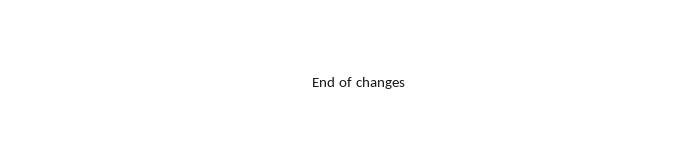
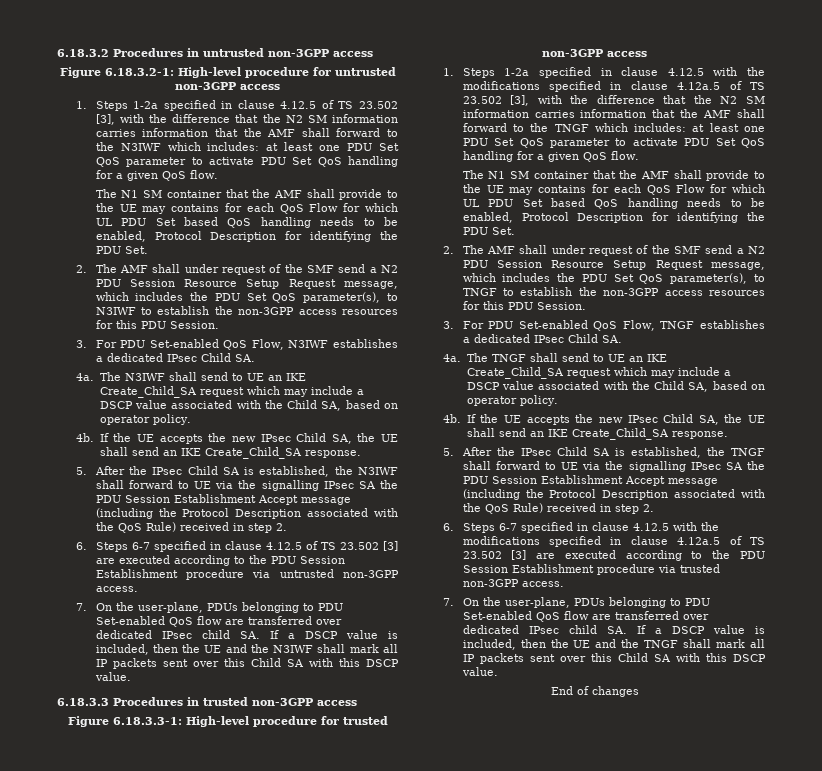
+ 6.18.3.2 Procedures in untrusted non-3GPP access
+ Figure 6.18.3.2-1: High-level procedure for untrusted non-3GPP access
+ 1. Steps 1-2a specified in clause 4.12.5 of TS 23.502 [3], with the difference that the N2 SM information carries information that the AMF shall forward to the N3IWF which includes: at least one PDU Set QoS parameter to activate PDU Set QoS handling for a given QoS flow.
+ The N1 SM container that the AMF shall provide to the UE may contains for each QoS Flow for which UL PDU Set based QoS handling needs to be enabled, Protocol Description for identifying the PDU Set.
+ 2. The AMF shall under request of the SMF send a N2 PDU Session Resource Setup Request message, which includes the PDU Set QoS parameter(s), to N3IWF to establish the non-3GPP access resources for this PDU Session.
+ 3. For PDU Set-enabled QoS Flow, N3IWF establishes a dedicated IPsec Child SA.
+ 4a. The N3IWF shall send to UE an IKE Create_Child_SA request which may include a DSCP value associated with the Child SA, based on operator policy.
+ 4b. If the UE accepts the new IPsec Child SA, the UE shall send an IKE Create_Child_SA response.
+ 5. After the IPsec Child SA is established, the N3IWF shall forward to UE via the signalling IPsec SA the PDU Session Establishment Accept message (including the Protocol Description associated with the QoS Rule) received in step 2.
+ 6. Steps 6-7 specified in clause 4.12.5 of TS 23.502 [3] are executed according to the PDU Session Establishment procedure via untrusted non-3GPP access.
+ 7. On the user-plane, PDUs belonging to PDU Set-enabled QoS flow are transferred over dedicated IPsec child SA. If a DSCP value is included, then the UE and the N3IWF shall mark all IP packets sent over this Child SA with this DSCP value.
+ 6.18.3.3 Procedures in trusted non-3GPP access
+ Figure 6.18.3.3-1: High-level procedure for trusted non-3GPP access
+ 1. Steps 1-2a specified in clause 4.12.5 with the modifications specified in clause 4.12a.5 of TS 23.502 [3], with the difference that the N2 SM information carries information that the AMF shall forward to the TNGF which includes: at least one PDU Set QoS parameter to activate PDU Set QoS handling for a given QoS flow.
+ The N1 SM container that the AMF shall provide to the UE may contains for each QoS Flow for which UL PDU Set based QoS handling needs to be enabled, Protocol Description for identifying the PDU Set.
+ 2. The AMF shall under request of the SMF send a N2 PDU Session Resource Setup Request message, which includes the PDU Set QoS parameter(s), to TNGF to establish the non-3GPP access resources for this PDU Session.
+ 3. For PDU Set-enabled QoS Flow, TNGF establishes a dedicated IPsec Child SA.
+ 4a. The TNGF shall send to UE an IKE Create_Child_SA request which may include a DSCP value associated with the Child SA, based on operator policy.
+ 4b. If the UE accepts the new IPsec Child SA, the UE shall send an IKE Create_Child_SA response.
+ 5. After the IPsec Child SA is established, the TNGF shall forward to UE via the signalling IPsec SA the PDU Session Establishment Accept message (including the Protocol Description associated with the QoS Rule) received in step 2.
+ 6. Steps 6-7 specified in clause 4.12.5 with the modifications specified in clause 4.12a.5 of TS 23.502 [3] are executed according to the PDU Session Establishment procedure via trusted non-3GPP access.
+ 7. On the user-plane, PDUs belonging to PDU Set-enabled QoS flow are transferred over dedicated IPsec child SA. If a DSCP value is included, then the UE and the TNGF shall mark all IP packets sent over this Child SA with this DSCP value.

